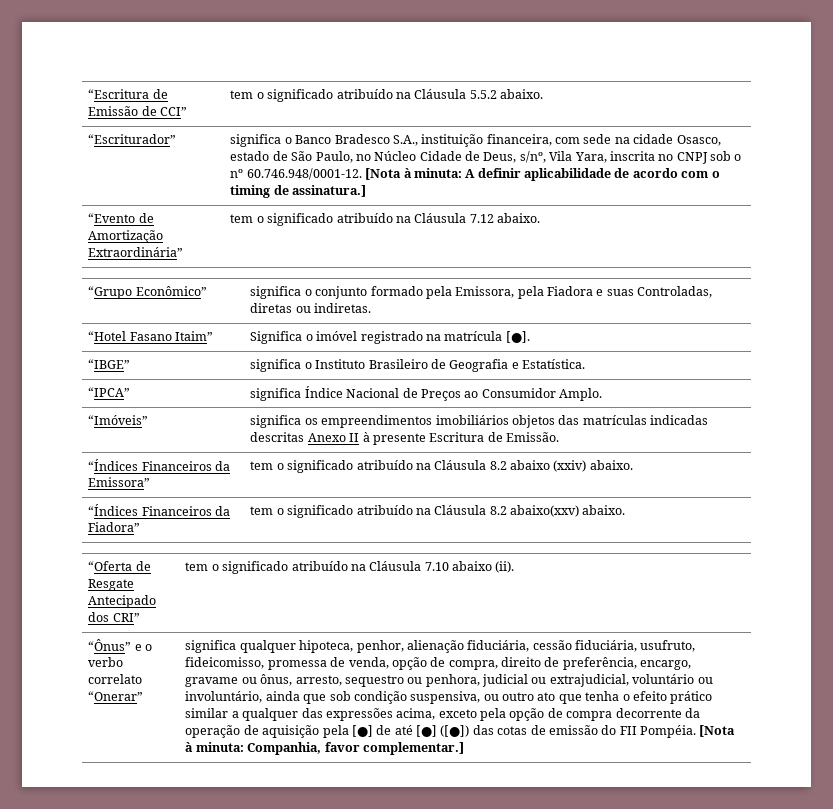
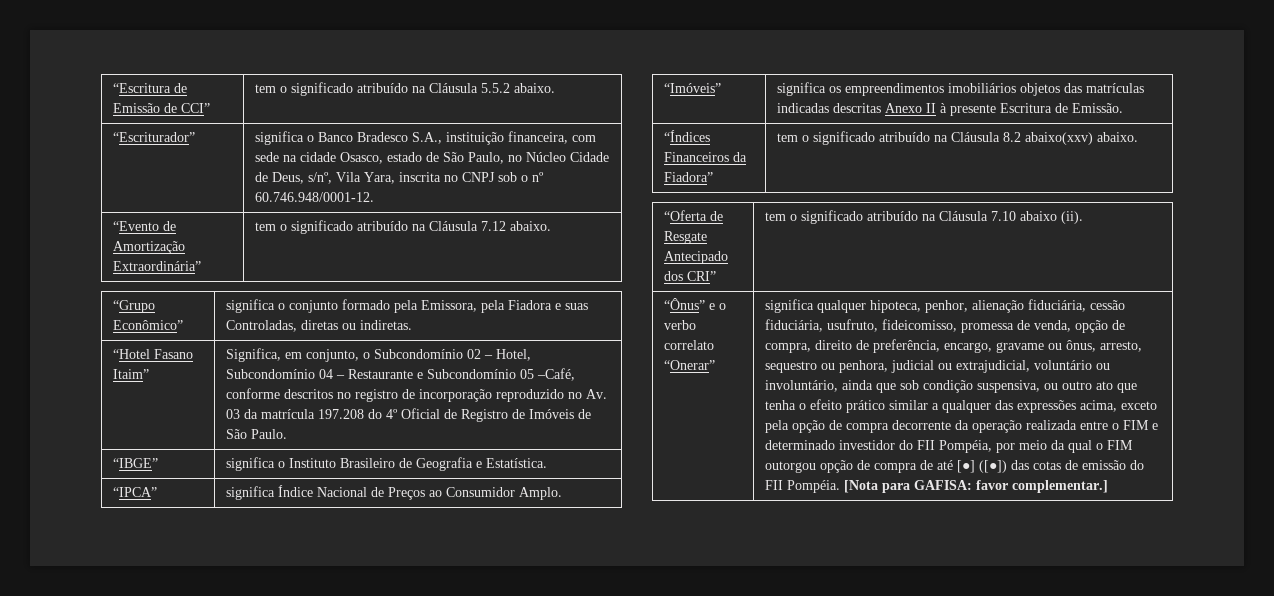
- significa o Banco Bradesco S.A., instituição financeira, com sede na cidade Osasco, estado de São Paulo, no Núcleo Cidade de Deus, s/nº, Vila Yara, inscrita no CNPJ sob o nº 60.746.948/0001-12. [Nota à minuta: A definir aplicabilidade de acordo com o timing de assinatura.]
+ significa o Banco Bradesco S.A., instituição financeira, com sede na cidade Osasco, estado de São Paulo, no Núcleo Cidade de Deus, s/nº, Vila Yara, inscrita no CNPJ sob o nº 60.746.948/0001-12.
- Significa o imóvel registrado na matrícula [●].
+ Significa, em conjunto, o Subcondomínio 02 – Hotel, Subcondomínio 04 – Restaurante e Subcondomínio 05 –Café, conforme descritos no registro de incorporação reproduzido no Av. 03 da matrícula 197.208 do 4º Oficial de Registro de Imóveis de São Paulo.
- “Índices Financeiros da Emissora” | tem o significado atribuído na Cláusula 8.2 abaixo (xxiv) abaixo.
- significa qualquer hipoteca, penhor, alienação fiduciária, cessão fiduciária, usufruto, fideicomisso, promessa de venda, opção de compra, direito de preferência, encargo, gravame ou ônus, arresto, sequestro ou penhora, judicial ou extrajudicial, voluntário ou involuntário, ainda que sob condição suspensiva, ou outro ato que tenha o efeito prático similar a qualquer das expressões acima, exceto pela opção de compra decorrente da operação de aquisição pela [●] de até [●] ([●]) das cotas de emissão do FII Pompéia.
+ significa qualquer hipoteca, penhor, alienação fiduciária, cessão fiduciária, usufruto, fideicomisso, promessa de venda, opção de compra, direito de preferência, encargo, gravame ou ônus, arresto, sequestro ou penhora, judicial ou extrajudicial, voluntário ou involuntário, ainda que sob condição suspensiva, ou outro ato que tenha o efeito prático similar a qualquer das expressões acima, exceto pela opção de compra decorrente da operação realizada entre o FIM e determinado investidor do FII Pompéia, por meio da qual o FIM outorgou opção de compra de até [●] ([●]) das cotas de emissão do FII Pompéia.
- [Nota à minuta: Companhia, favor complementar.]
+ [Nota para GAFISA: favor complementar.]

